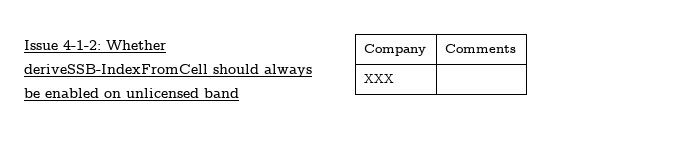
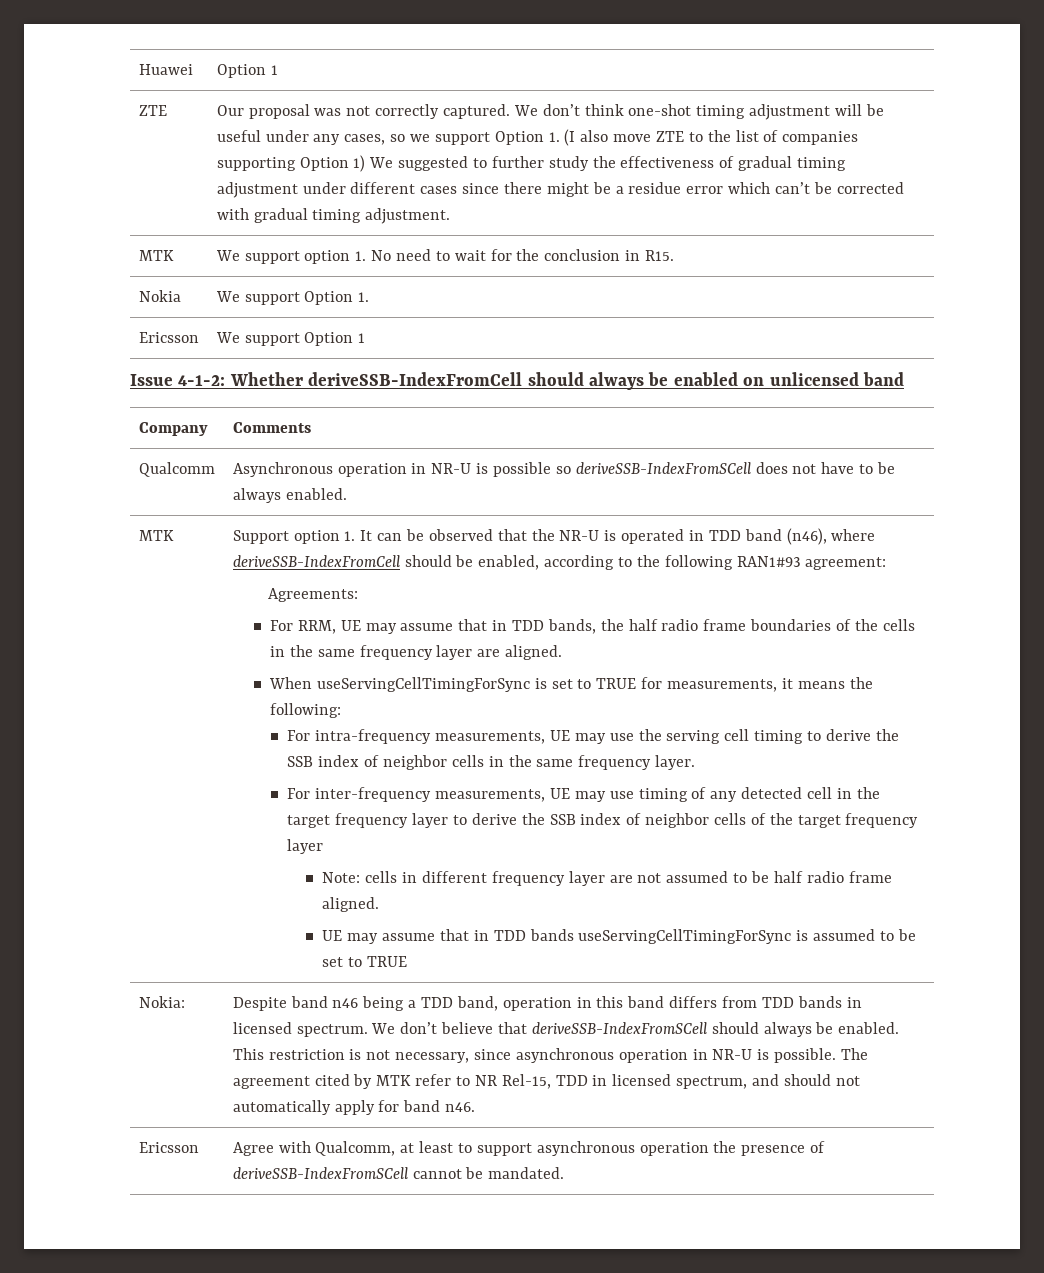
+ Huawei | Option 1
+ ZTE | Our proposal was not correctly captured. We don’t think one-shot timing adjustment will be useful under any cases, so we support Option 1. (I also move ZTE to the list of companies supporting Option 1) We suggested to further study the effectiveness of gradual timing adjustment under different cases since there might be a residue error which can’t be corrected with gradual timing adjustment.
+ MTK | We support option 1. No need to wait for the conclusion in R15.
+ Nokia | We support Option 1.
+ Ericsson | We support Option 1
- XXX |
+ Qualcomm | Asynchronous operation in NR-U is possible so deriveSSB-IndexFromSCell does not have to be always enabled.
+ MTK | Support option 1. It can be observed that the NR-U is operated in TDD band (n46), where deriveSSB-IndexFromCell should be enabled, according to the following RAN1#93 agreement:
+ Agreements:
+ For RRM, UE may assume that in TDD bands, the half radio frame boundaries of the cells in the same frequency layer are aligned.
+ When useServingCellTimingForSync is set to TRUE for measurements, it means the following:
+ For intra-frequency measurements, UE may use the serving cell timing to derive the SSB index of neighbor cells in the same frequency layer.
+ For inter-frequency measurements, UE may use timing of any detected cell in the target frequency layer to derive the SSB index of neighbor cells of the target frequency layer
+ Note: cells in different frequency layer are not assumed to be half radio frame aligned.
+ UE may assume that in TDD bands useServingCellTimingForSync is assumed to be set to TRUE
+ Nokia: | Despite band n46 being a TDD band, operation in this band differs from TDD bands in licensed spectrum. We don’t believe that deriveSSB-IndexFromSCell should always be enabled. This restriction is not necessary, since asynchronous operation in NR-U is possible. The agreement cited by MTK refer to NR Rel-15, TDD in licensed spectrum, and should not automatically apply for band n46.
+ Ericsson | Agree with Qualcomm, at least to support asynchronous operation the presence of deriveSSB-IndexFromSCell cannot be mandated.

